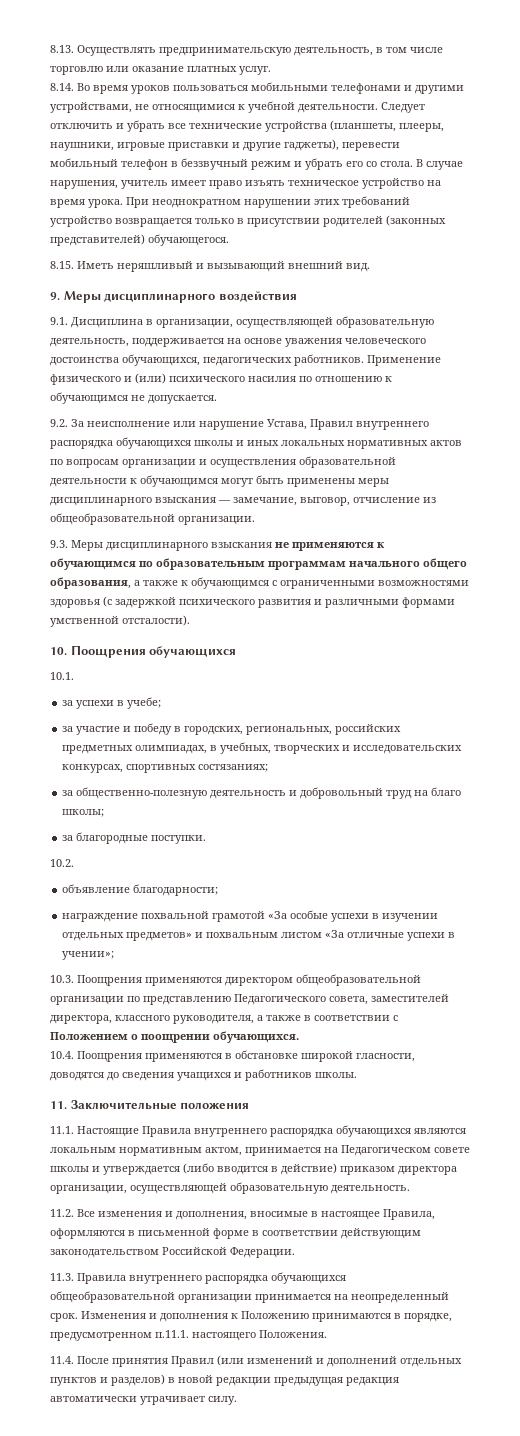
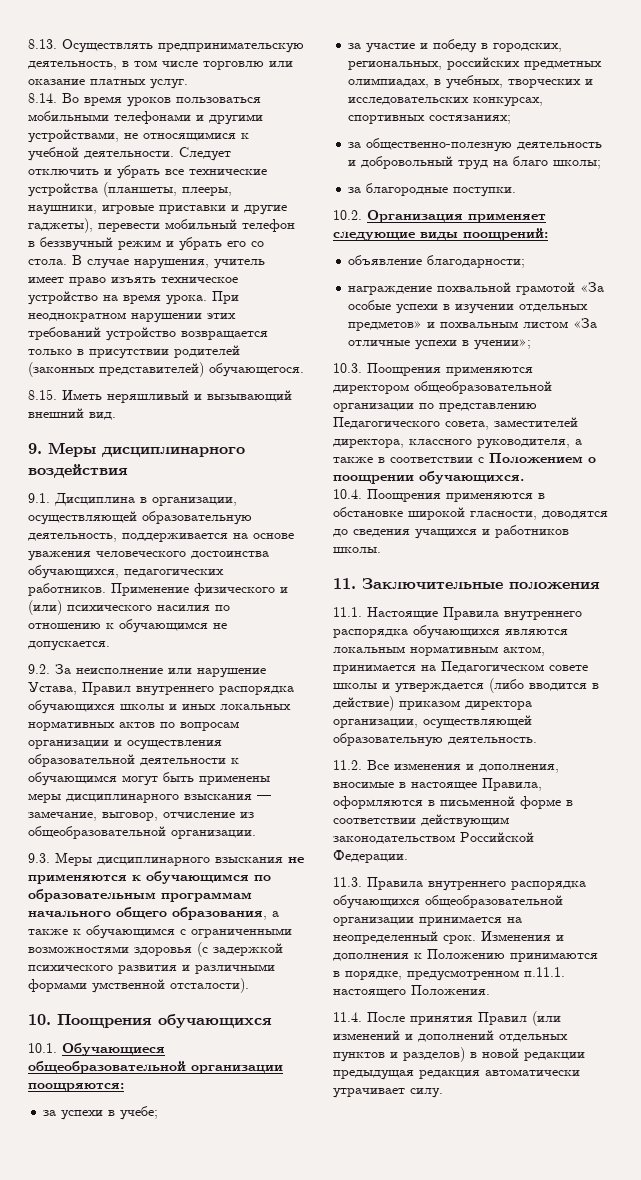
- 10.1.
+ 10.1. Обучающиеся общеобразовательной организации поощряются:
- 10.2.
+ 10.2. Организация применяет следующие виды поощрений:

